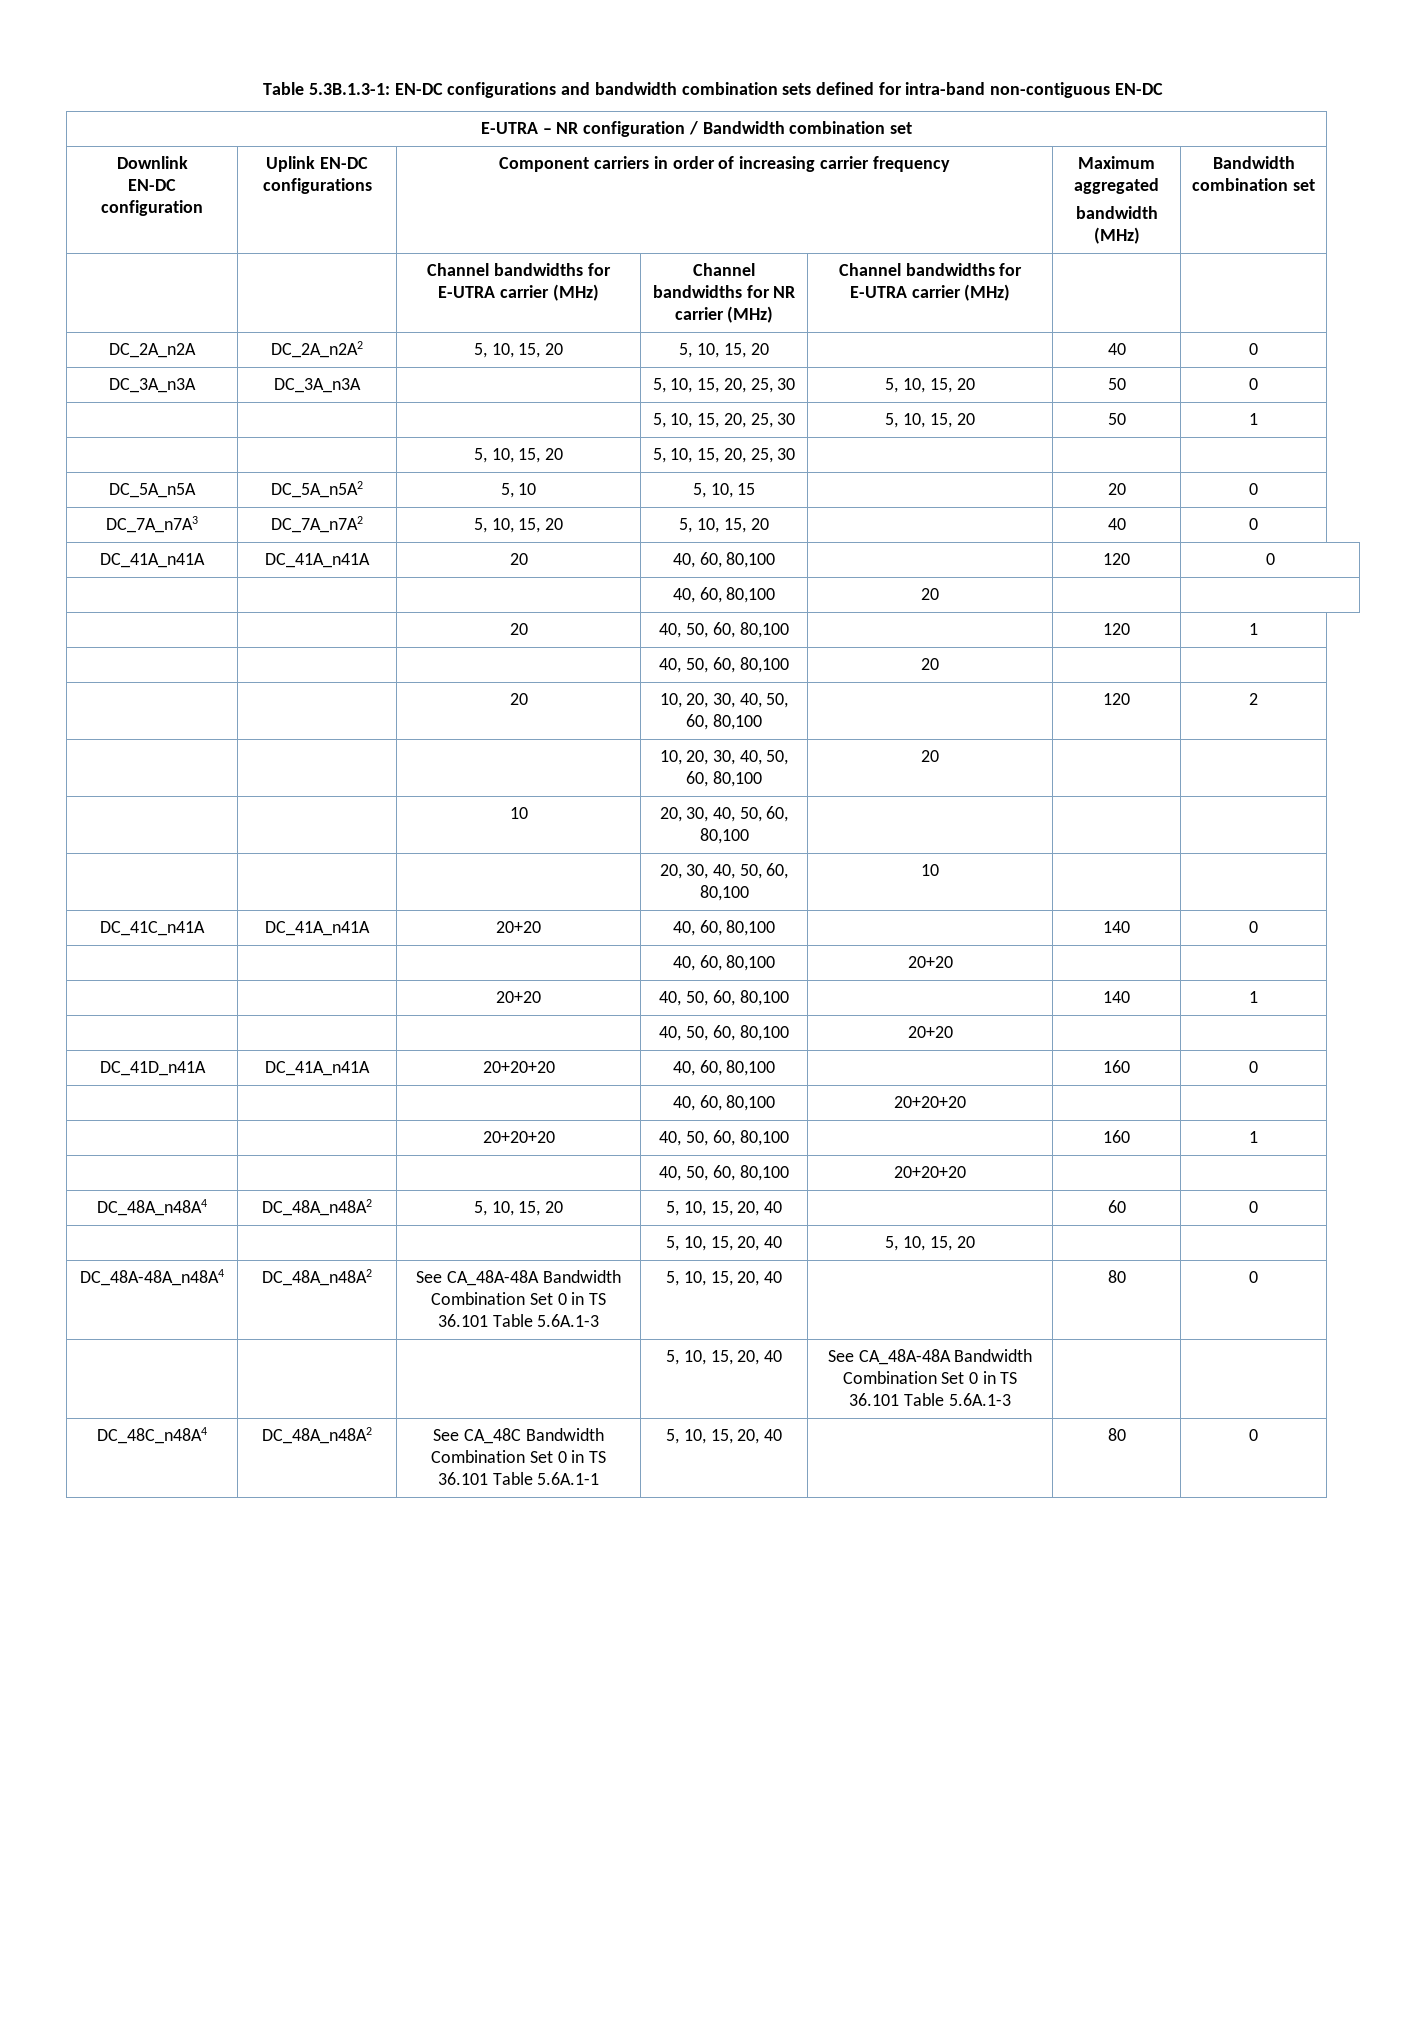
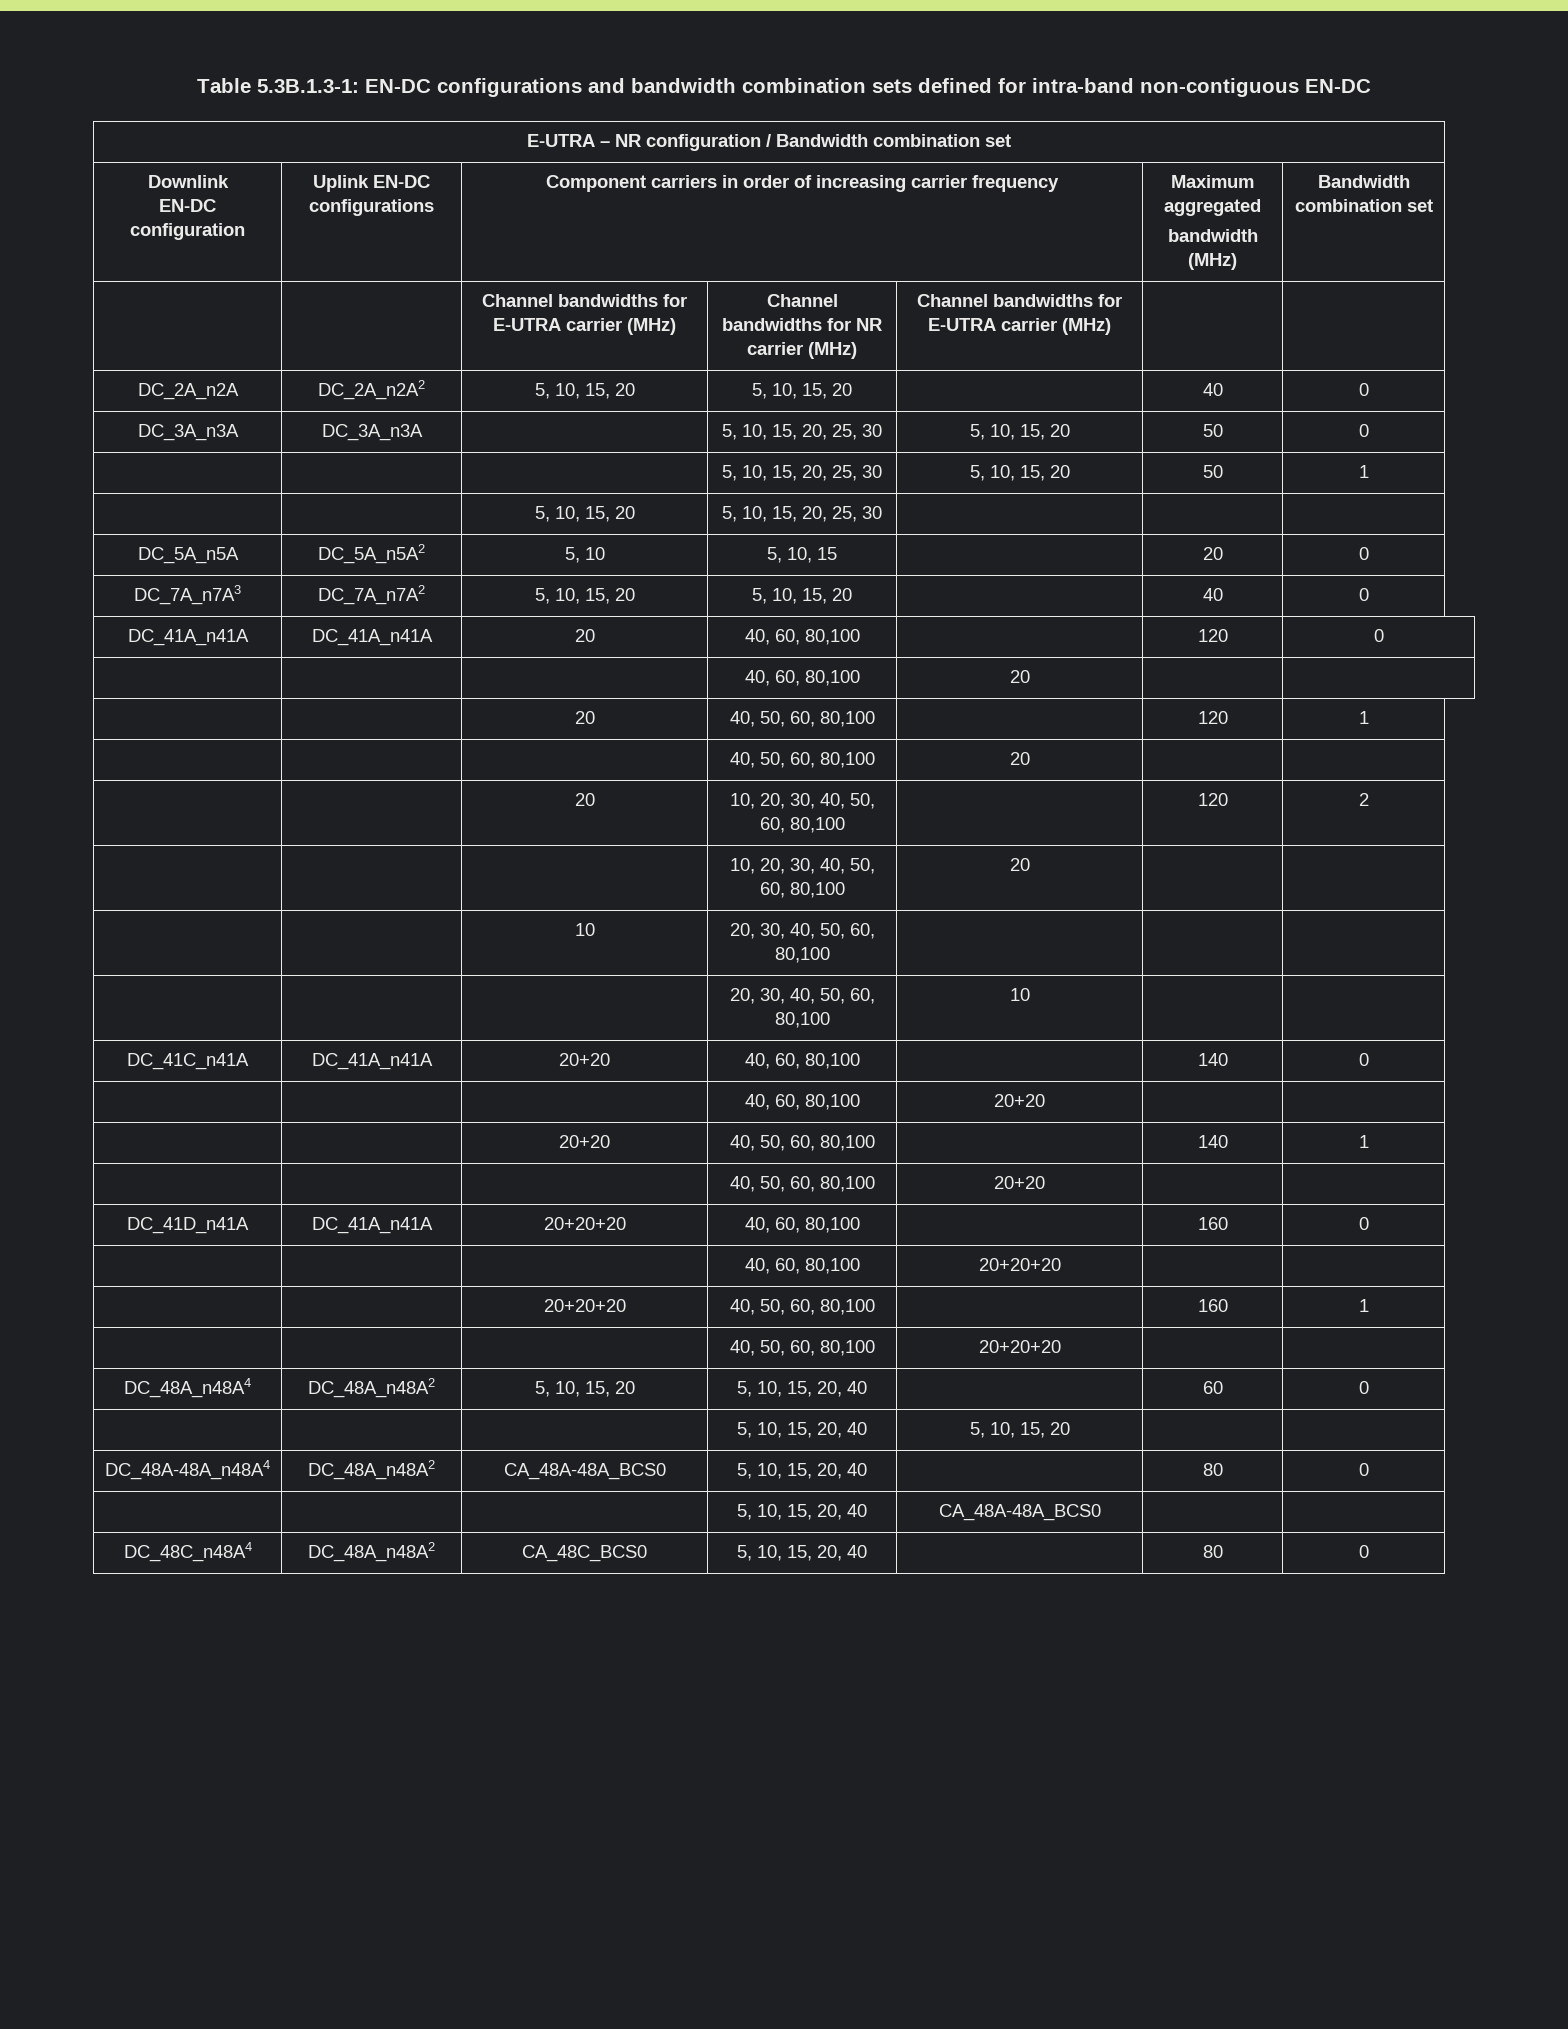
- DC_48A-48A_n48A4 | DC_48A_n48A2 | See CA_48A-48A Bandwidth Combination Set 0 in TS 36.101 Table 5.6A.1-3 | 5, 10, 15, 20, 40 | | 80 | 0
+ DC_48A-48A_n48A4 | DC_48A_n48A2 | CA_48A-48A_BCS0 | 5, 10, 15, 20, 40 | | 80 | 0
- | | | 5, 10, 15, 20, 40 | See CA_48A-48A Bandwidth Combination Set 0 in TS 36.101 Table 5.6A.1-3 | |
- DC_48C_n48A4 | DC_48A_n48A2 | See CA_48C Bandwidth Combination Set 0 in TS 36.101 Table 5.6A.1-1 | 5, 10, 15, 20, 40 | | 80 | 0
+ | | | 5, 10, 15, 20, 40 | CA_48A-48A_BCS0 | |
+ DC_48C_n48A4 | DC_48A_n48A2 | CA_48C_BCS0 | 5, 10, 15, 20, 40 | | 80 | 0

